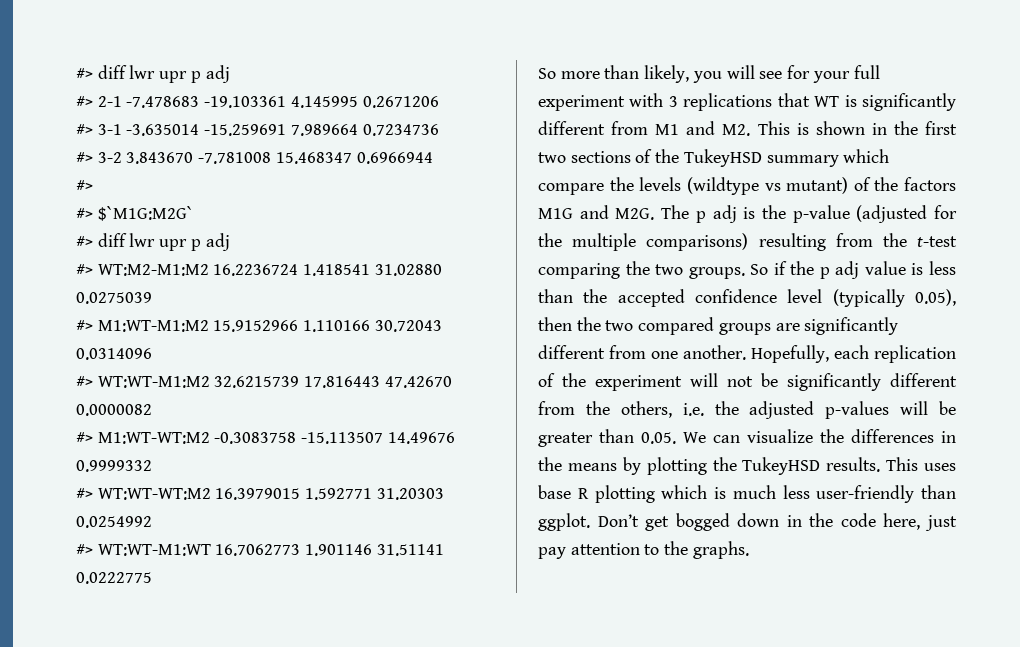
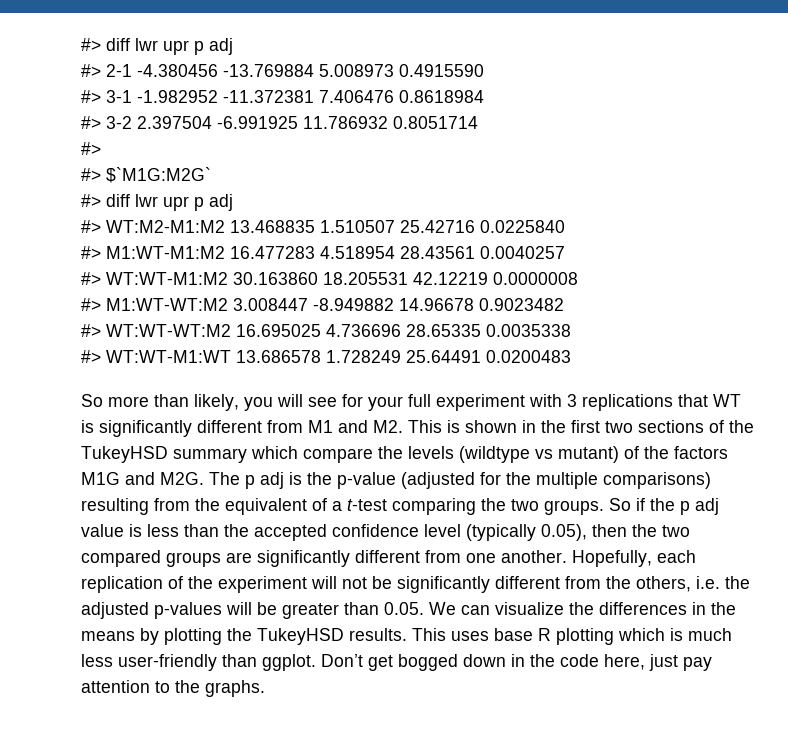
- #> 2-1 -7.478683 -19.103361 4.145995 0.2671206
- #> 3-1 -3.635014 -15.259691 7.989664 0.7234736
- #> 3-2 3.843670 -7.781008 15.468347 0.6966944
+ #> 2-1 -4.380456 -13.769884 5.008973 0.4915590
+ #> 3-1 -1.982952 -11.372381 7.406476 0.8618984
+ #> 3-2 2.397504 -6.991925 11.786932 0.8051714
- #> WT:M2-M1:M2 16.2236724 1.418541 31.02880 0.0275039
- #> M1:WT-M1:M2 15.9152966 1.110166 30.72043 0.0314096
- #> WT:WT-M1:M2 32.6215739 17.816443 47.42670 0.0000082
- #> M1:WT-WT:M2 -0.3083758 -15.113507 14.49676 0.9999332
- #> WT:WT-WT:M2 16.3979015 1.592771 31.20303 0.0254992
- #> WT:WT-M1:WT 16.7062773 1.901146 31.51141 0.0222775
+ #> WT:M2-M1:M2 13.468835 1.510507 25.42716 0.0225840
+ #> M1:WT-M1:M2 16.477283 4.518954 28.43561 0.0040257
+ #> WT:WT-M1:M2 30.163860 18.205531 42.12219 0.0000008
+ #> M1:WT-WT:M2 3.008447 -8.949882 14.96678 0.9023482
+ #> WT:WT-WT:M2 16.695025 4.736696 28.65335 0.0035338
+ #> WT:WT-M1:WT 13.686578 1.728249 25.64491 0.0200483
- So more than likely, you will see for your full experiment with 3 replications that WT is significantly different from M1 and M2. This is shown in the first two sections of the TukeyHSD summary which compare the levels (wildtype vs mutant) of the factors M1G and M2G. The p adj is the p-value (adjusted for the multiple comparisons) resulting from the t-test comparing the two groups.
+ So more than likely, you will see for your full experiment with 3 replications that WT is significantly different from M1 and M2. This is shown in the first two sections of the TukeyHSD summary which compare the levels (wildtype vs mutant) of the factors M1G and M2G. The p adj is the p-value (adjusted for the multiple comparisons) resulting from the equivalent of a t-test comparing the two groups.

